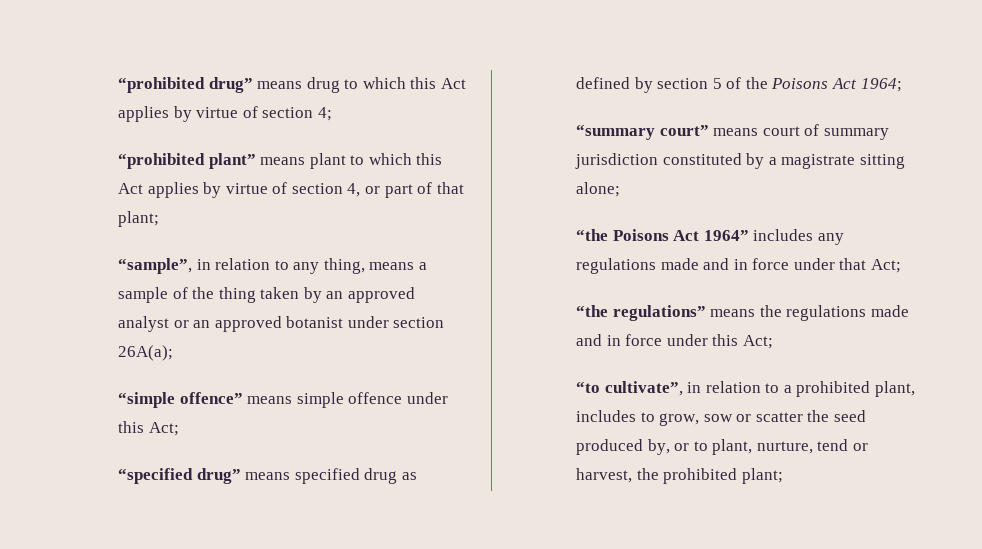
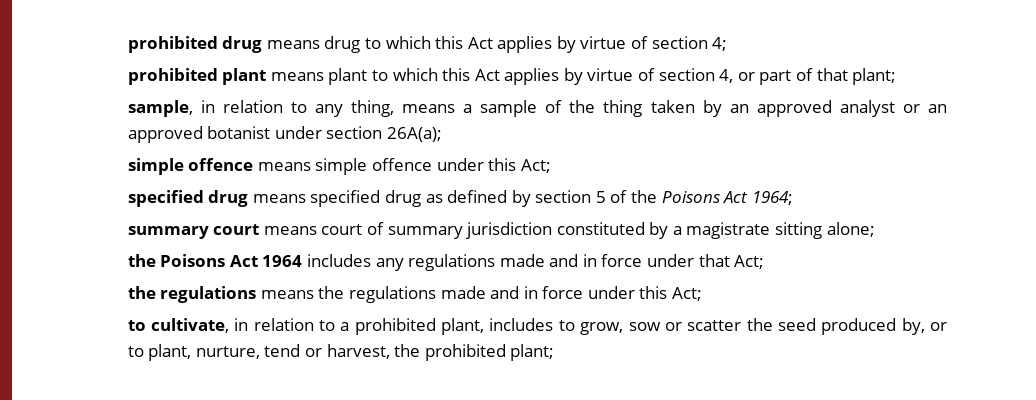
- “prohibited drug” means drug to which this Act applies by virtue of section 4;
+ prohibited drug means drug to which this Act applies by virtue of section 4;
- “prohibited plant” means plant to which this Act applies by virtue of section 4, or part of that plant;
+ prohibited plant means plant to which this Act applies by virtue of section 4, or part of that plant;
- “sample”, in relation to any thing, means a sample of the thing taken by an approved analyst or an approved botanist under section 26A(a);
+ sample, in relation to any thing, means a sample of the thing taken by an approved analyst or an approved botanist under section 26A(a);
- “simple offence” means simple offence under this Act;
+ simple offence means simple offence under this Act;
- “specified drug” means specified drug as defined by section 5 of the Poisons Act 1964;
+ specified drug means specified drug as defined by section 5 of the Poisons Act 1964;
- “summary court” means court of summary jurisdiction constituted by a magistrate sitting alone;
+ summary court means court of summary jurisdiction constituted by a magistrate sitting alone;
- “the Poisons Act 1964” includes any regulations made and in force under that Act;
+ the Poisons Act 1964 includes any regulations made and in force under that Act;
- “the regulations” means the regulations made and in force under this Act;
+ the regulations means the regulations made and in force under this Act;
- “to cultivate”, in relation to a prohibited plant, includes to grow, sow or scatter the seed produced by, or to plant, nurture, tend or harvest, the prohibited plant;
+ to cultivate, in relation to a prohibited plant, includes to grow, sow or scatter the seed produced by, or to plant, nurture, tend or harvest, the prohibited plant;

